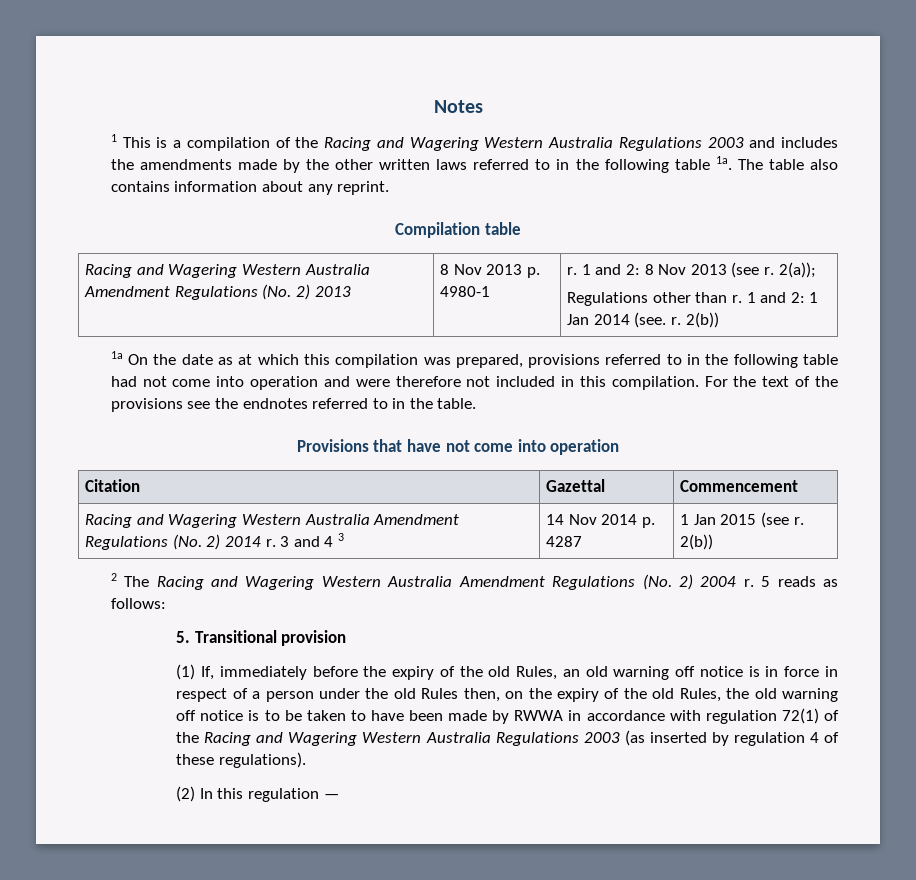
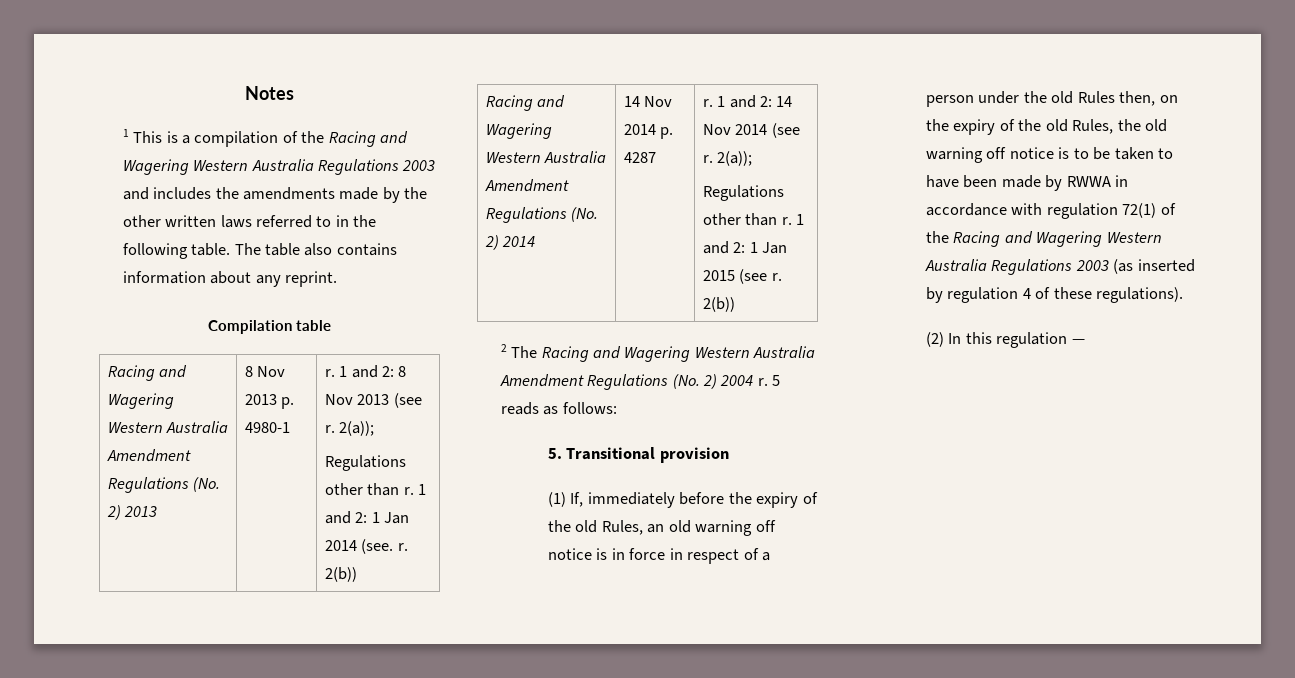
- 1 This is a compilation of the Racing and Wagering Western Australia Regulations 2003 and includes the amendments made by the other written laws referred to in the following table 1a.
+ 1 This is a compilation of the Racing and Wagering Western Australia Regulations 2003 and includes the amendments made by the other written laws referred to in the following table.
- 1a On the date as at which this compilation was prepared, provisions referred to in the following table had not come into operation and were therefore not included in this compilation. For the text of the provisions see the endnotes referred to in the table.
- Provisions that have not come into operation
- Citation | Gazettal | Commencement
- Racing and Wagering Western Australia Amendment Regulations (No. 2) 2014 r. 3 and 4 3 | 14 Nov 2014 p. 4287 | 1 Jan 2015 (see r. 2(b))
+ Racing and Wagering Western Australia Amendment Regulations (No. 2) 2014 | 14 Nov 2014 p. 4287 | r. 1 and 2: 14 Nov 2014 (see r. 2(a));
+ Regulations other than r. 1 and 2: 1 Jan 2015 (see r. 2(b))

